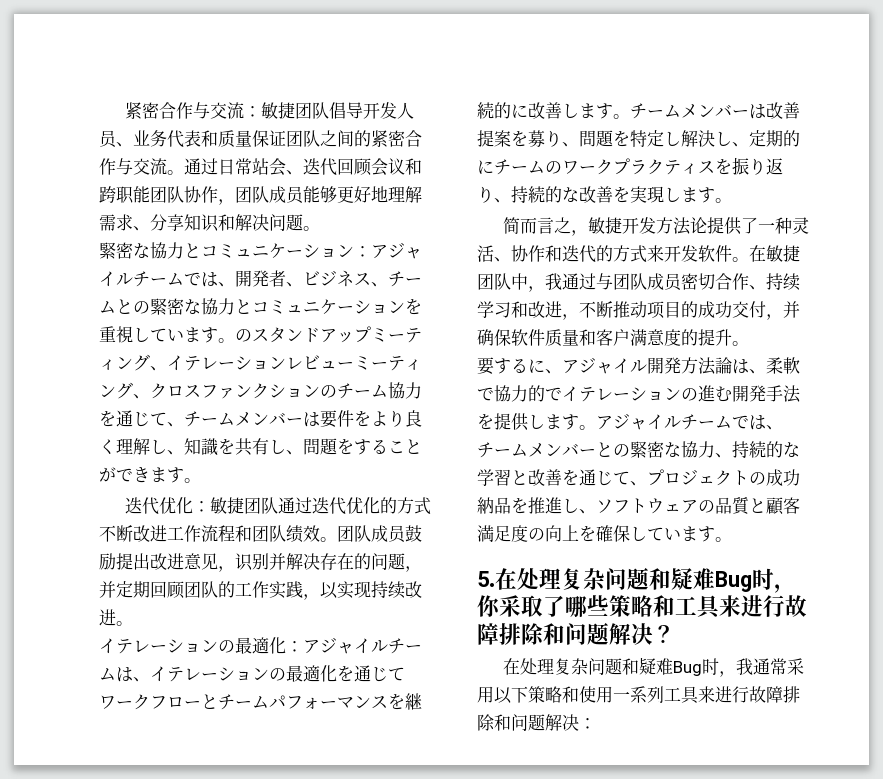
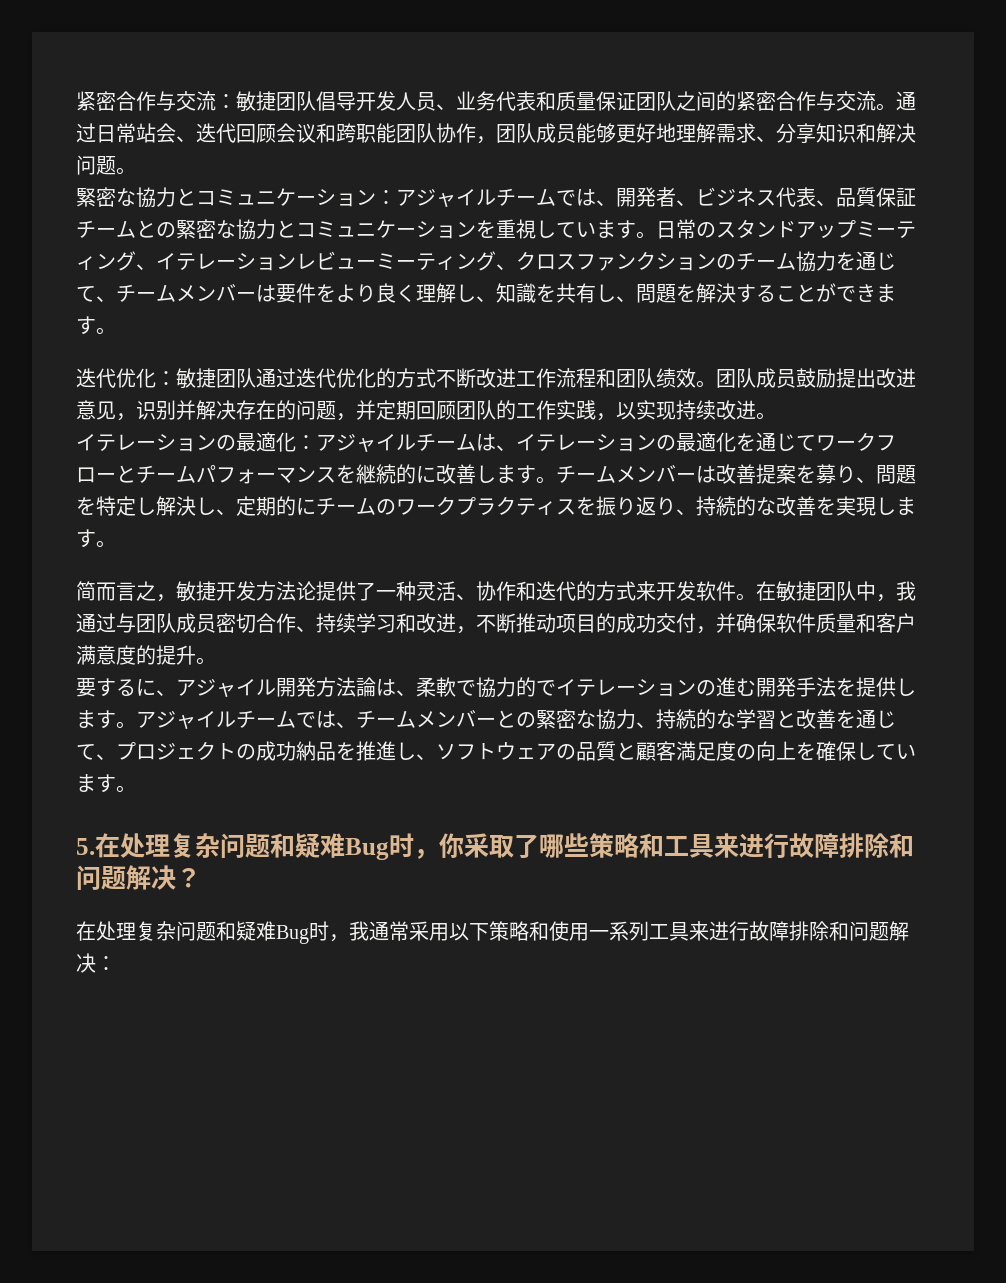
- 緊密な協力とコミュニケーション：アジャイルチームでは、開発者、ビジネス、チームとの緊密な協力とコミュニケーションを重視しています。
+ 緊密な協力とコミュニケーション：アジャイルチームでは、開発者、ビジネス代表、品質保証チームとの緊密な協力とコミュニケーションを重視しています。
- のスタンドアップミーティング、イテレーションレビューミーティング、クロスファンクションのチーム協力を通じて、チームメンバーは要件をより良く理解し、知識を共有し、問題をすることができます。
+ 日常のスタンドアップミーティング、イテレーションレビューミーティング、クロスファンクションのチーム協力を通じて、チームメンバーは要件をより良く理解し、知識を共有し、問題を解決することができます。

